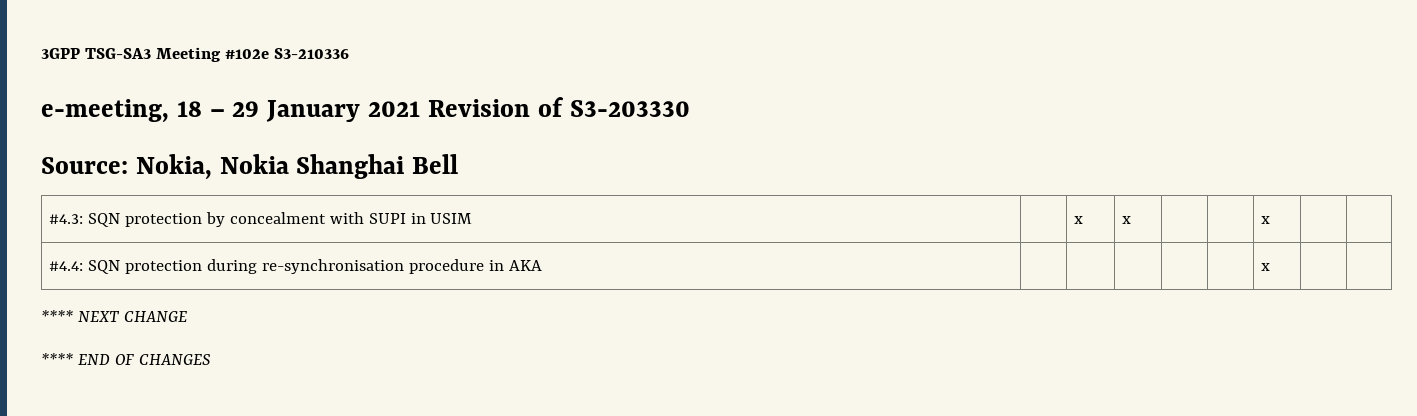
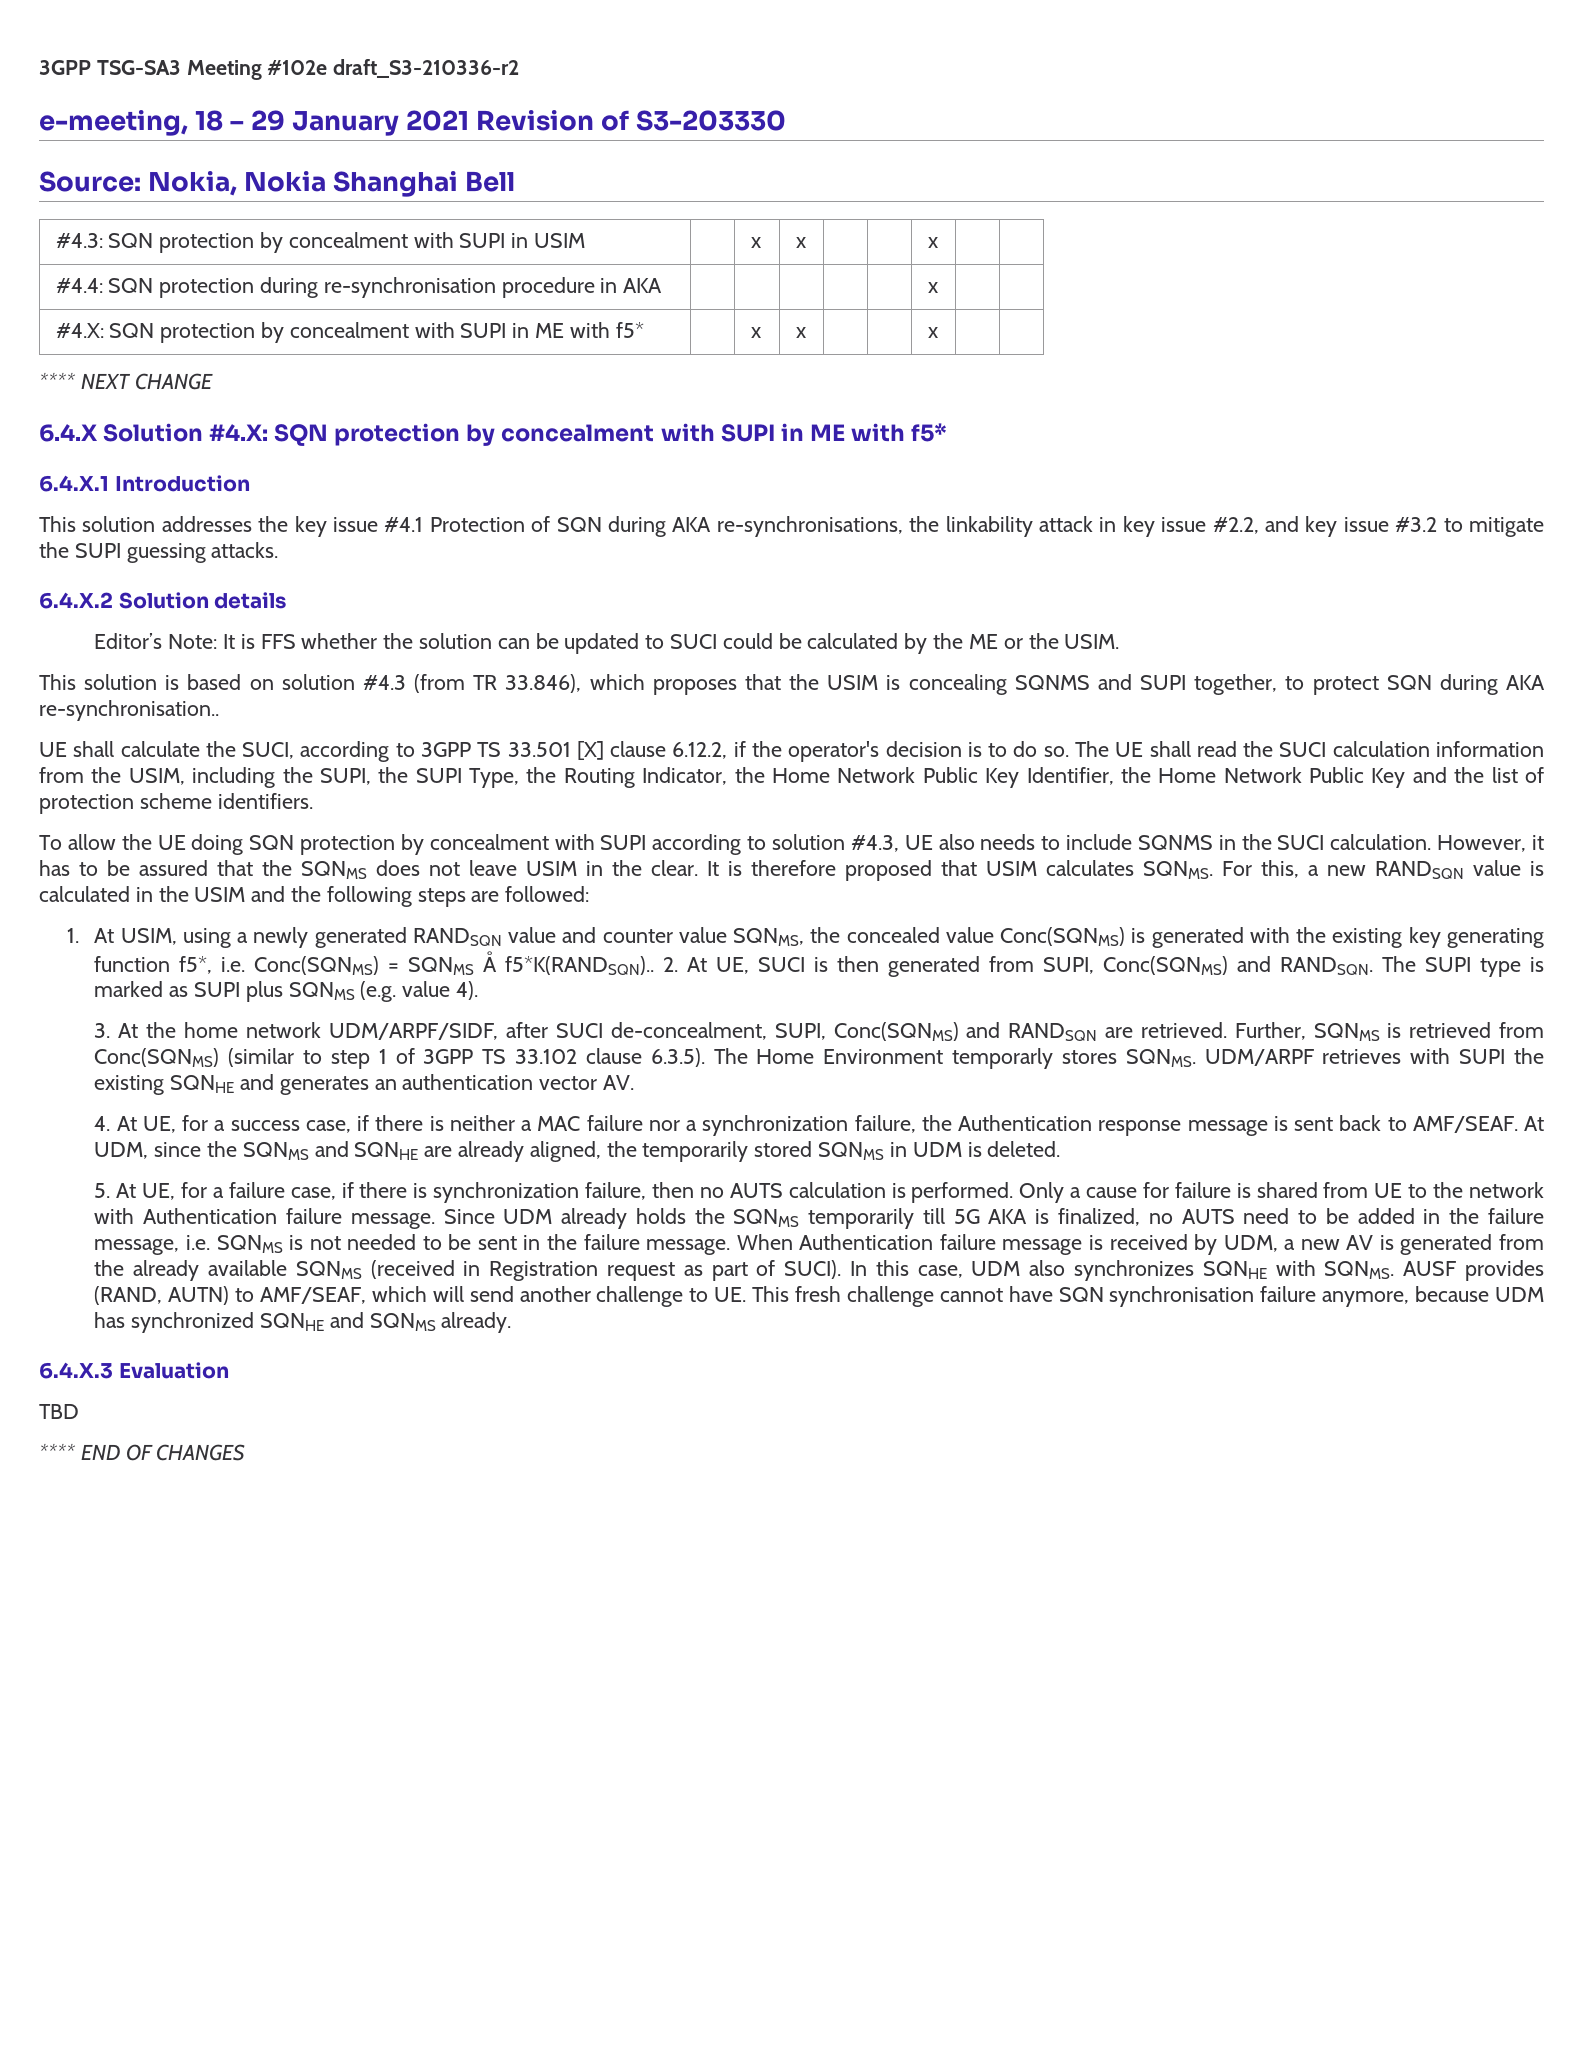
- 3GPP TSG-SA3 Meeting #102e S3-210336
+ 3GPP TSG-SA3 Meeting #102e draft_S3-210336-r2
+ #4.X: SQN protection by concealment with SUPI in ME with f5* | | x | x | | | x | |
  **** NEXT CHANGE
+ 6.4.X Solution #4.X: SQN protection by concealment with SUPI in ME with f5*
+ 6.4.X.1 Introduction
+ This solution addresses the key issue #4.1 Protection of SQN during AKA re-synchronisations, the linkability attack in key issue #2.2, and key issue #3.2 to mitigate the SUPI guessing attacks.
+ 6.4.X.2 Solution details
+ Editor’s Note: It is FFS whether the solution can be updated to SUCI could be calculated by the ME or the USIM.
+ This solution is based on solution #4.3 (from TR 33.846), which proposes that the USIM is concealing SQNMS and SUPI together, to protect SQN during AKA re-synchronisation..
+ UE shall calculate the SUCI, according to 3GPP TS 33.501 [X] clause 6.12.2, if the operator's decision is to do so. The UE shall read the SUCI calculation information from the USIM, including the SUPI, the SUPI Type, the Routing Indicator, the Home Network Public Key Identifier, the Home Network Public Key and the list of protection scheme identifiers.
+ To allow the UE doing SQN protection by concealment with SUPI according to solution #4.3, UE also needs to include SQNMS in the SUCI calculation. However, it has to be assured that the SQNMS does not leave USIM in the clear. It is therefore proposed that USIM calculates SQNMS. For this, a new RANDSQN value is calculated in the USIM and the following steps are followed:
+ 1. At USIM, using a newly generated RANDSQN value and counter value SQNMS, the concealed value Conc(SQNMS) is generated with the existing key generating function f5*, i.e. Conc(SQNMS) = SQNMS Å f5*K(RANDSQN).. 2. At UE, SUCI is then generated from SUPI, Conc(SQNMS) and RANDSQN. The SUPI type is marked as SUPI plus SQNMS (e.g. value 4).
+ 3. At the home network UDM/ARPF/SIDF, after SUCI de-concealment, SUPI, Conc(SQNMS) and RANDSQN are retrieved. Further, SQNMS is retrieved from Conc(SQNMS) (similar to step 1 of 3GPP TS 33.102 clause 6.3.5). The Home Environment temporarly stores SQNMS. UDM/ARPF retrieves with SUPI the existing SQNHE and generates an authentication vector AV.
+ 4. At UE, for a success case, if there is neither a MAC failure nor a synchronization failure, the Authentication response message is sent back to AMF/SEAF. At UDM, since the SQNMS and SQNHE are already aligned, the temporarily stored SQNMS in UDM is deleted.
+ 5. At UE, for a failure case, if there is synchronization failure, then no AUTS calculation is performed. Only a cause for failure is shared from UE to the network with Authentication failure message. Since UDM already holds the SQNMS temporarily till 5G AKA is finalized, no AUTS need to be added in the failure message, i.e. SQNMS is not needed to be sent in the failure message. When Authentication failure message is received by UDM, a new AV is generated from the already available SQNMS (received in Registration request as part of SUCI). In this case, UDM also synchronizes SQNHE with SQNMS. AUSF provides (RAND, AUTN) to AMF/SEAF, which will send another challenge to UE. This fresh challenge cannot have SQN synchronisation failure anymore, because UDM has synchronized SQNHE and SQNMS already.
+ 6.4.X.3 Evaluation
+ TBD

